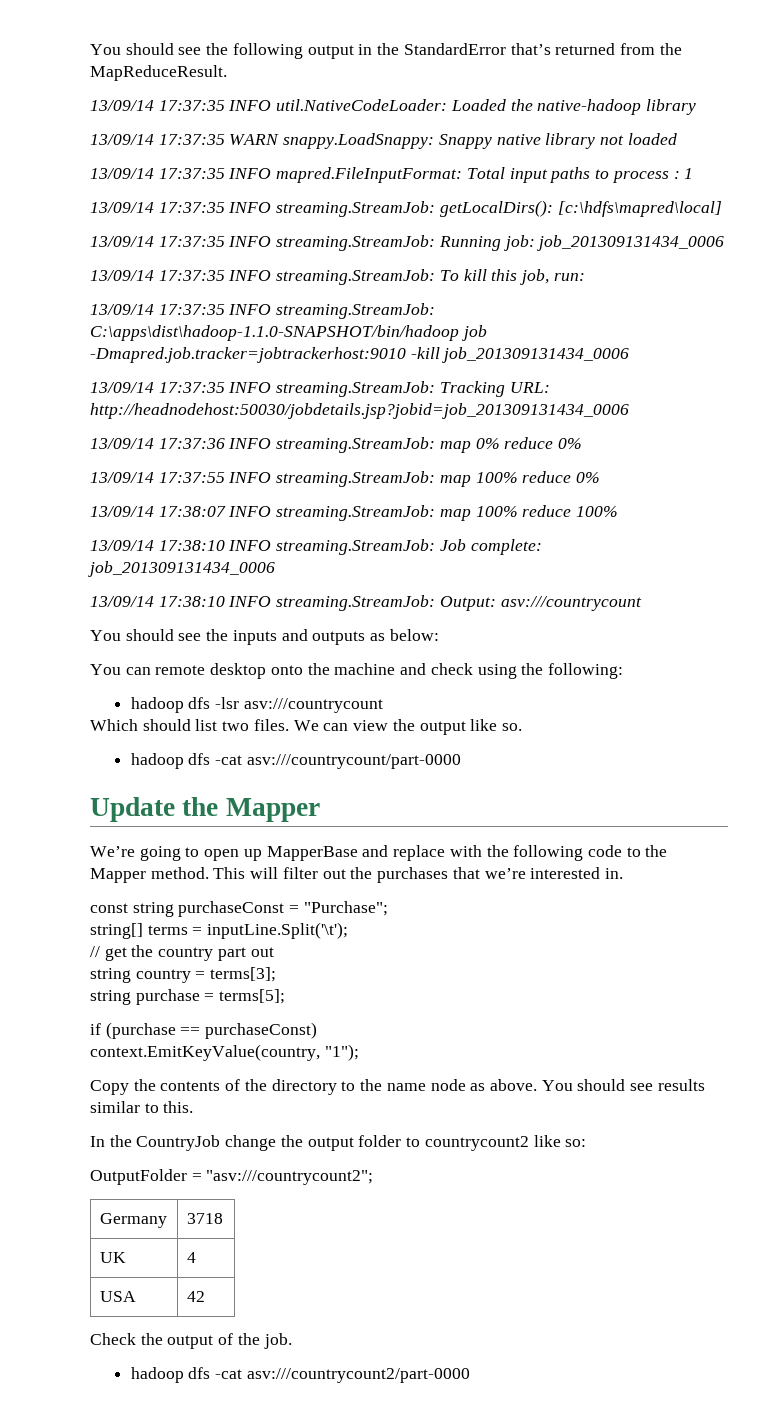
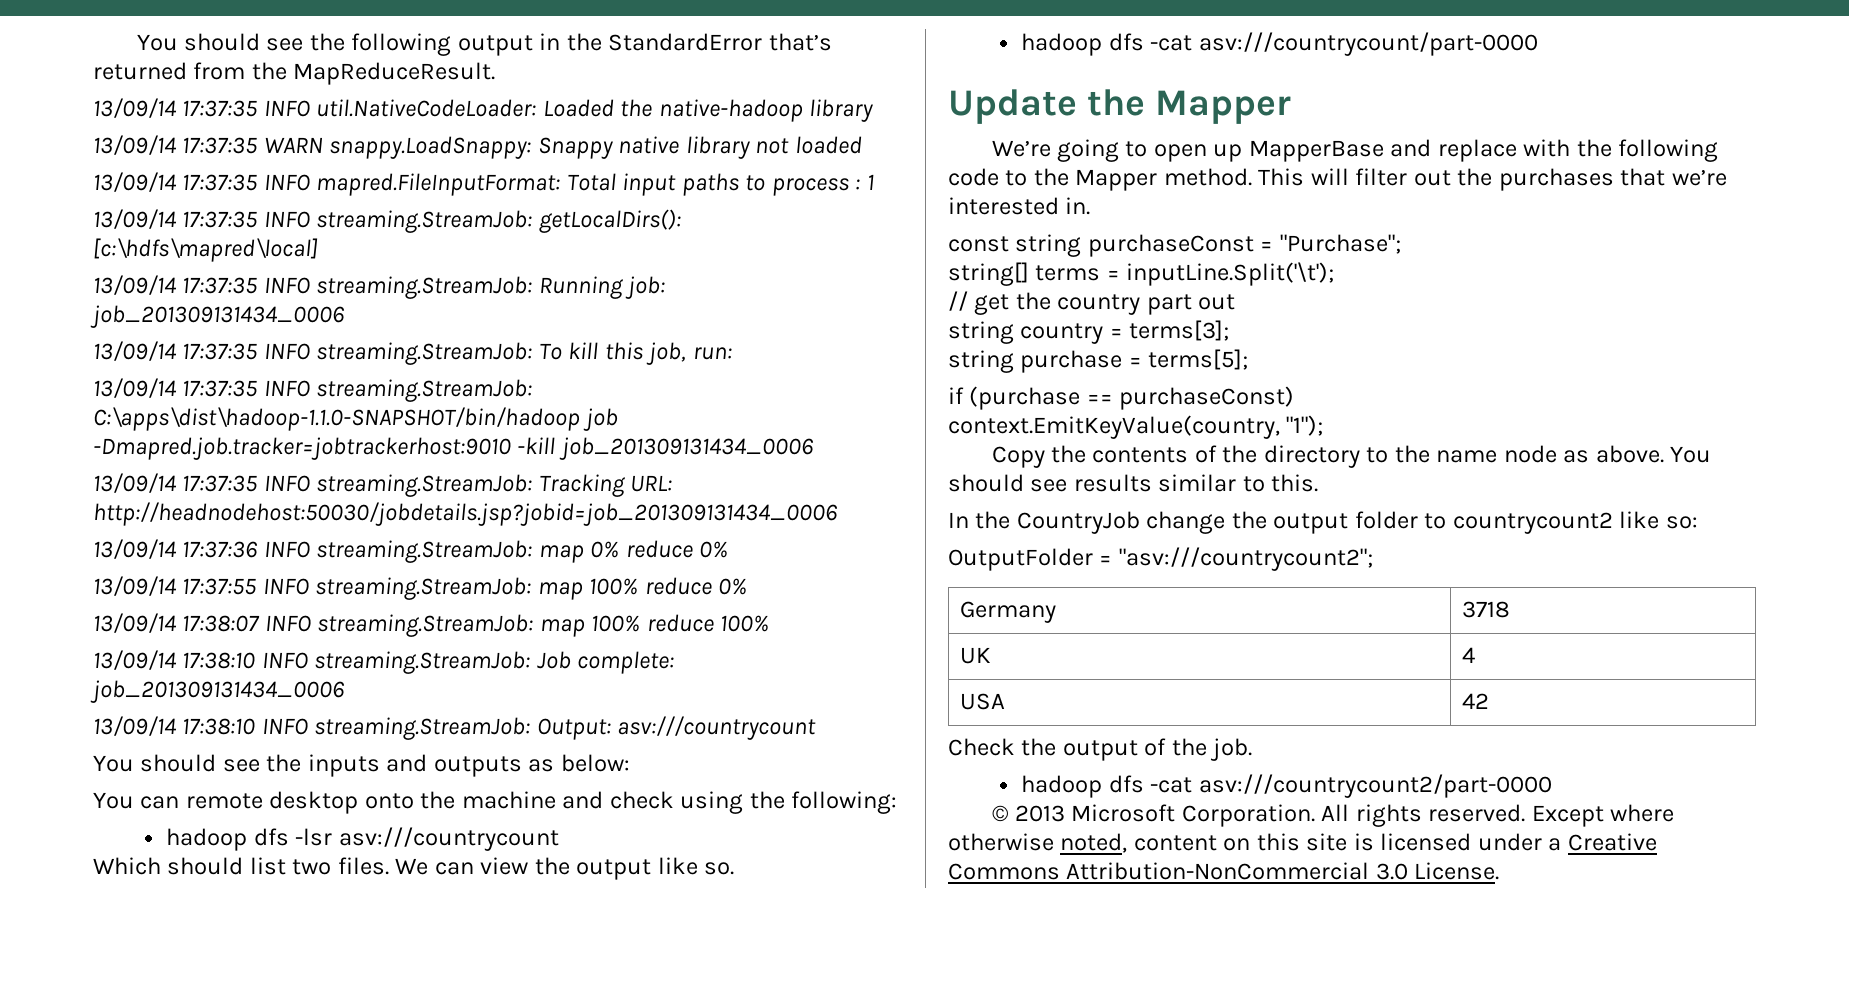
+ © 2013 Microsoft Corporation. All rights reserved. Except where otherwise noted, content on this site is licensed under a Creative Commons Attribution-NonCommercial 3.0 License.

